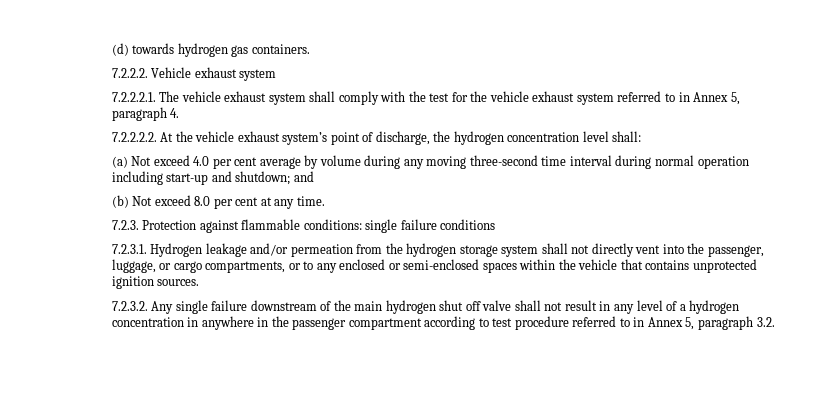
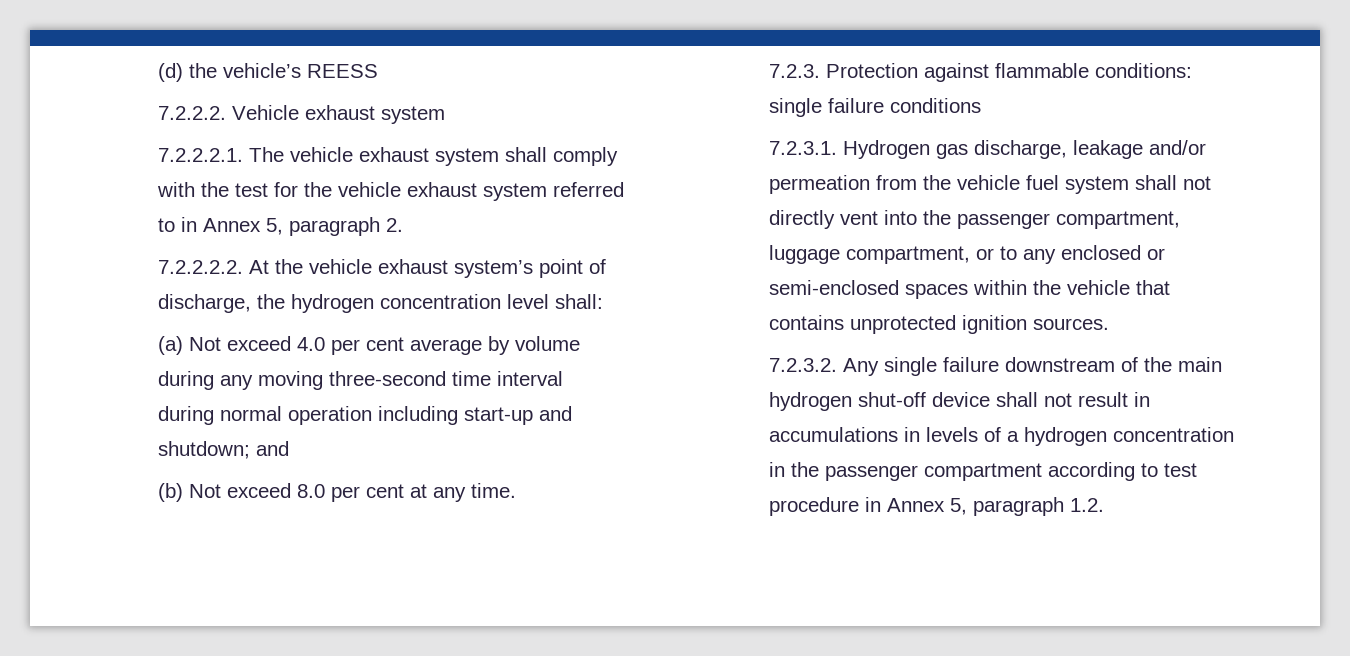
- (d) towards hydrogen gas containers.
+ (d) the vehicle’s REESS
- 7.2.2.2.1. The vehicle exhaust system shall comply with the test for the vehicle exhaust system referred to in Annex 5, paragraph 4.
+ 7.2.2.2.1. The vehicle exhaust system shall comply with the test for the vehicle exhaust system referred to in Annex 5, paragraph 2.
- 7.2.3.1. Hydrogen leakage and/or permeation from the hydrogen storage system shall not directly vent into the passenger, luggage, or cargo compartments, or to any enclosed or semi-enclosed spaces within the vehicle that contains unprotected ignition sources.
+ 7.2.3.1. Hydrogen gas discharge, leakage and/or permeation from the vehicle fuel system shall not directly vent into the passenger compartment, luggage compartment, or to any enclosed or semi-enclosed spaces within the vehicle that contains unprotected ignition sources.
- 7.2.3.2. Any single failure downstream of the main hydrogen shut off valve shall not result in any level of a hydrogen concentration in anywhere in the passenger compartment according to test procedure referred to in Annex 5, paragraph 3.2.
+ 7.2.3.2. Any single failure downstream of the main hydrogen shut-off device shall not result in accumulations in levels of a hydrogen concentration in the passenger compartment according to test procedure in Annex 5, paragraph 1.2.

